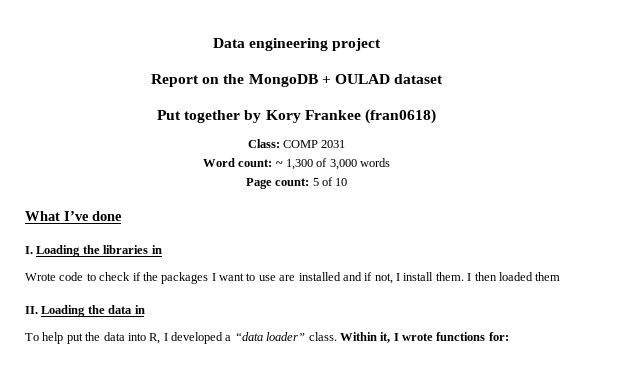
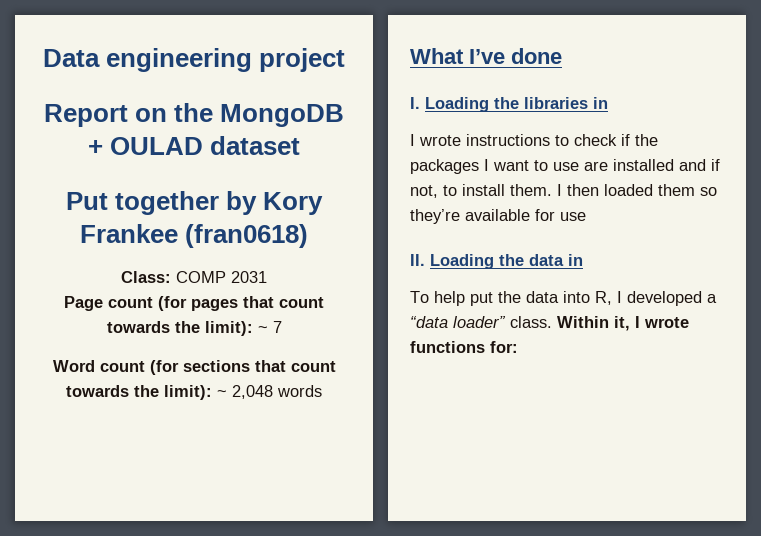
- Word count: ~ 1,300 of 3,000 words
- Page count: 5 of 10
+ Page count (for pages that count towards the limit): ~ 7
+ Word count (for sections that count towards the limit): ~ 2,048 words
- Wrote code to check if the packages I want to use are installed and if not, I install them.
+ I wrote instructions to check if the packages I want to use are installed and if not, to install them.
- I then loaded them
+ I then loaded them so they’re available for use

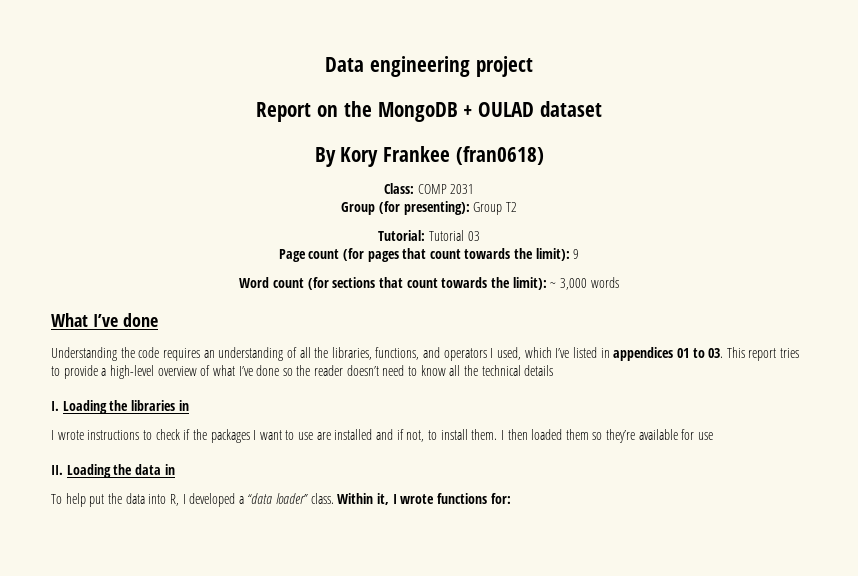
- Put together by Kory Frankee (fran0618)
+ By Kory Frankee (fran0618)
+ Group (for presenting): Group T2
+ Tutorial: Tutorial 03
- Page count (for pages that count towards the limit): ~ 7
+ Page count (for pages that count towards the limit): 9
- Word count (for sections that count towards the limit): ~ 2,048 words
+ Word count (for sections that count towards the limit): ~ 3,000 words
+ Understanding the code requires an understanding of all the libraries, functions, and operators I used, which I’ve listed in appendices 01 to 03. This report tries to provide a high-level overview of what I’ve done so the reader doesn’t need to know all the technical details

